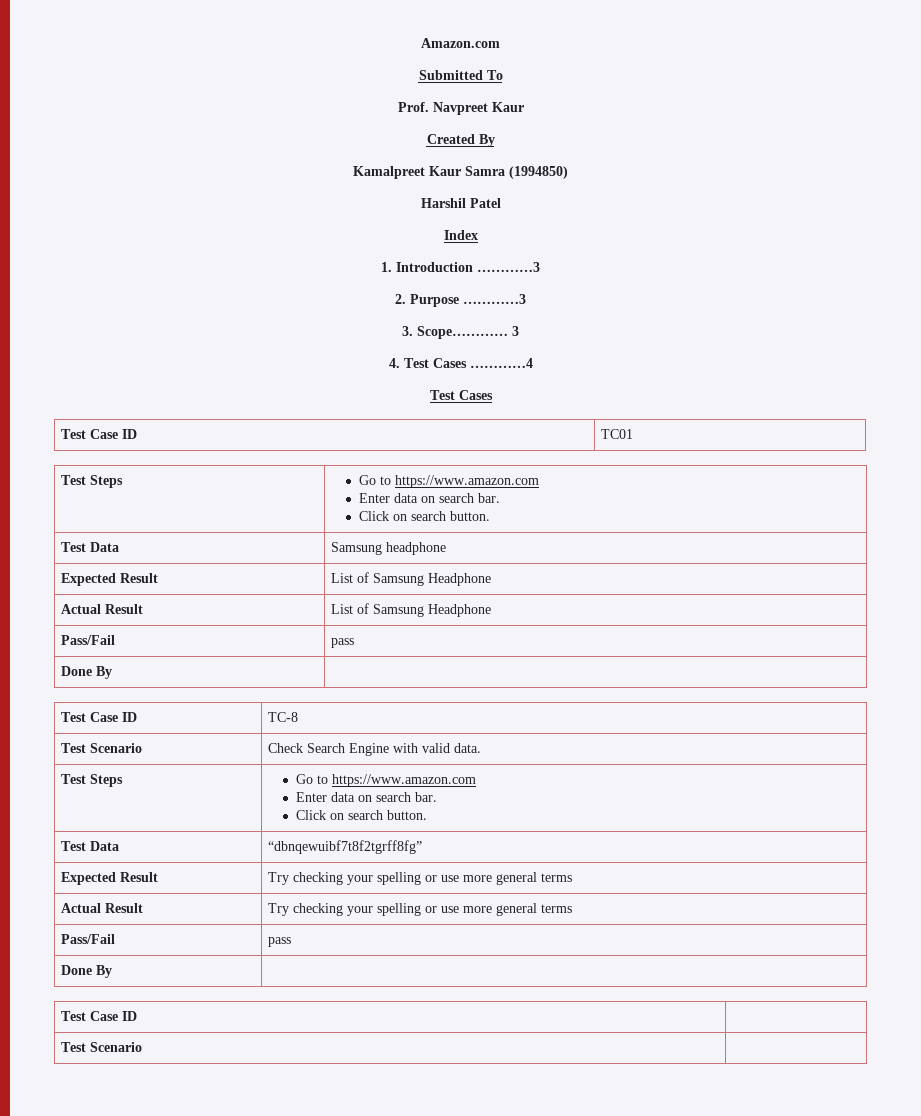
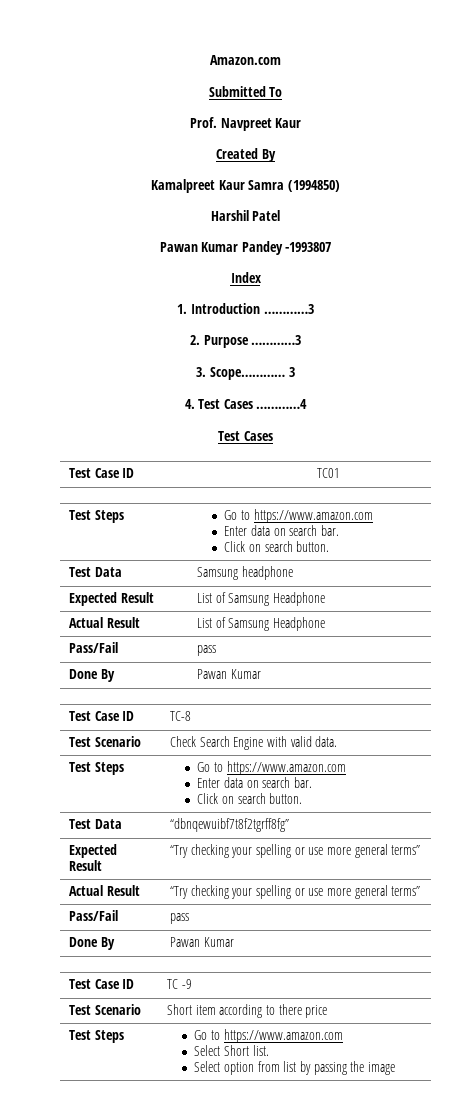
+ Pawan Kumar Pandey -1993807
  Actual Result | List of Samsung Headphone
  Pass/Fail | pass
- Done By |
+ Done By | Pawan Kumar
- Expected Result | Try checking your spelling or use more general terms
- Actual Result | Try checking your spelling or use more general terms
+ Expected Result | “Try checking your spelling or use more general terms”
+ Actual Result | “Try checking your spelling or use more general terms”
  Pass/Fail | pass
- Done By |
- Test Case ID |
- Test Scenario |
+ Done By | Pawan Kumar
+ Test Case ID | TC -9
+ Test Scenario | Short item according to there price
+ Test Steps | Go to https://www.amazon.com
+ Select Short list.
+ Select option from list by passing the image

